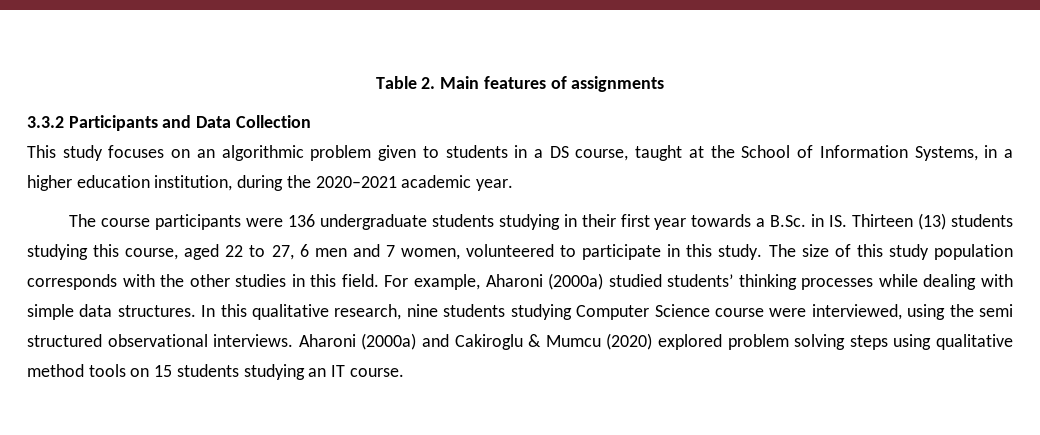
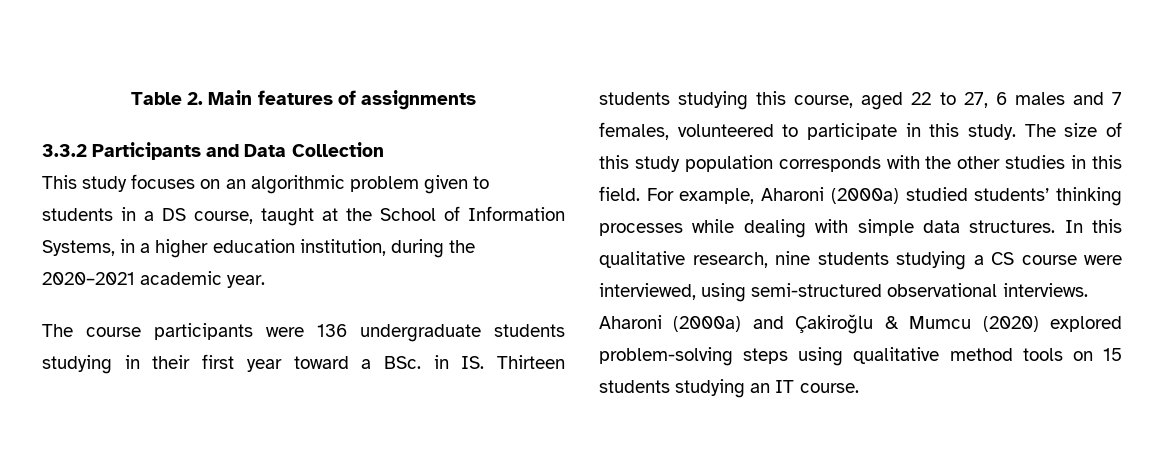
- The course participants were 136 undergraduate students studying in their first year towards a B.Sc. in IS. Thirteen (13) students studying this course, aged 22 to 27, 6 men and 7 women, volunteered to participate in this study.
+ The course participants were 136 undergraduate students studying in their first year toward a BSc. in IS. Thirteen students studying this course, aged 22 to 27, 6 males and 7 females, volunteered to participate in this study.
- In this qualitative research, nine students studying Computer Science course were interviewed, using the semi structured observational interviews.
+ In this qualitative research, nine students studying a CS course were interviewed, using semi-structured observational interviews.
- Aharoni (2000a) and Cakiroglu & Mumcu (2020) explored problem solving steps using qualitative method tools on 15 students studying an IT course.
+ Aharoni (2000a) and Çakiroğlu & Mumcu (2020) explored problem-solving steps using qualitative method tools on 15 students studying an IT course.

